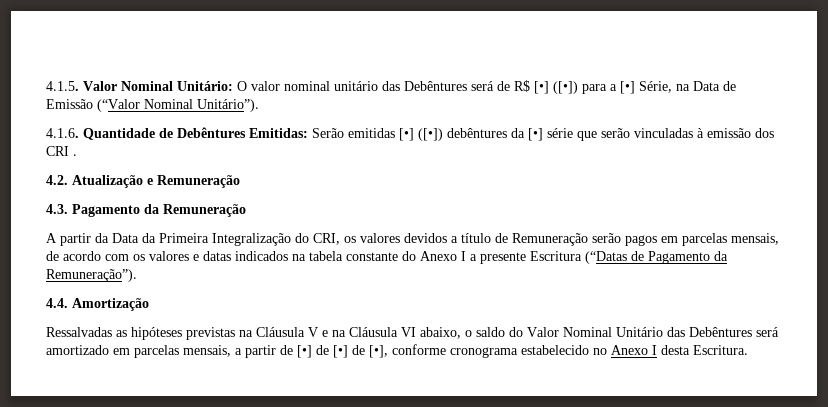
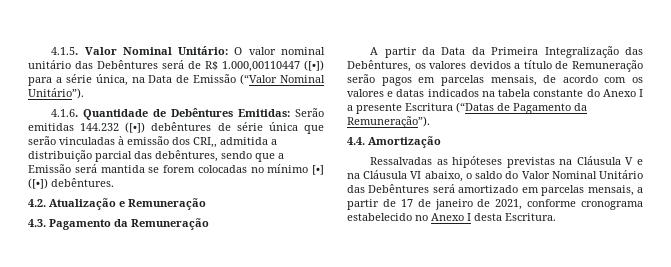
- 4.1.5. Valor Nominal Unitário: O valor nominal unitário das Debêntures será de R$ [•] ([•]) para a [•] Série, na Data de Emissão (“Valor Nominal Unitário”).
+ 4.1.5. Valor Nominal Unitário: O valor nominal unitário das Debêntures será de R$ 1.000,00110447 ([•]) para a série única, na Data de Emissão (“Valor Nominal Unitário”).
- 4.1.6. Quantidade de Debêntures Emitidas: Serão emitidas [•] ([•]) debêntures da [•] série que serão vinculadas à emissão dos CRI .
+ 4.1.6. Quantidade de Debêntures Emitidas: Serão emitidas 144.232 ([•]) debêntures de série única que serão vinculadas à emissão dos CRI,, admitida a distribuição parcial das debêntures, sendo que a Emissão será mantida se forem colocadas no mínimo [•] ([•]) debêntures.
- A partir da Data da Primeira Integralização do CRI, os valores devidos a título de Remuneração serão pagos em parcelas mensais, de acordo com os valores e datas indicados na tabela constante do Anexo I a presente Escritura (“Datas de Pagamento da Remuneração”).
+ A partir da Data da Primeira Integralização das Debêntures, os valores devidos a título de Remuneração serão pagos em parcelas mensais, de acordo com os valores e datas indicados na tabela constante do Anexo I a presente Escritura (“Datas de Pagamento da Remuneração”).
- Ressalvadas as hipóteses previstas na Cláusula V e na Cláusula VI abaixo, o saldo do Valor Nominal Unitário das Debêntures será amortizado em parcelas mensais, a partir de [•] de [•] de [•], conforme cronograma estabelecido no Anexo I desta Escritura.
+ Ressalvadas as hipóteses previstas na Cláusula V e na Cláusula VI abaixo, o saldo do Valor Nominal Unitário das Debêntures será amortizado em parcelas mensais, a partir de 17 de janeiro de 2021, conforme cronograma estabelecido no Anexo I desta Escritura.

